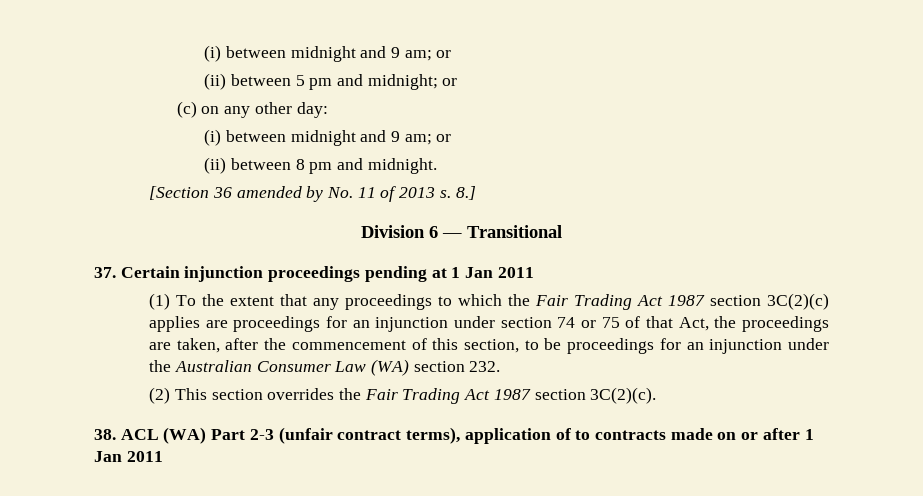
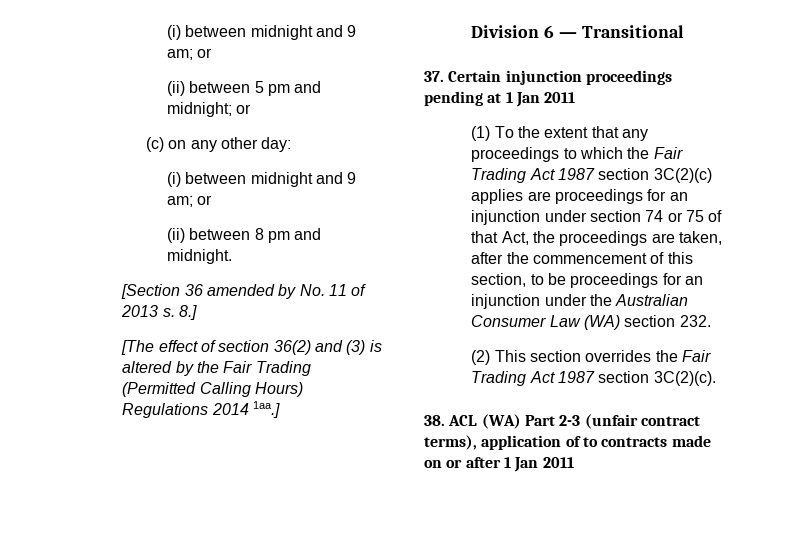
+ [The effect of section 36(2) and (3) is altered by the Fair Trading (Permitted Calling Hours) Regulations 2014 1aa.]

